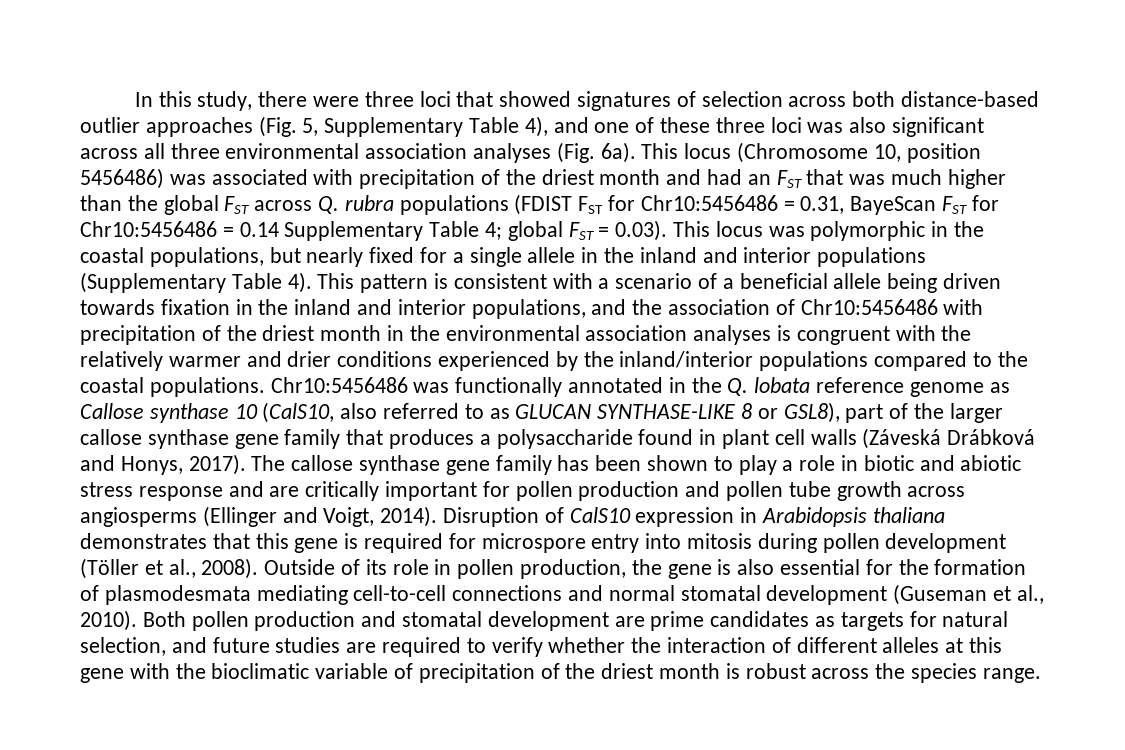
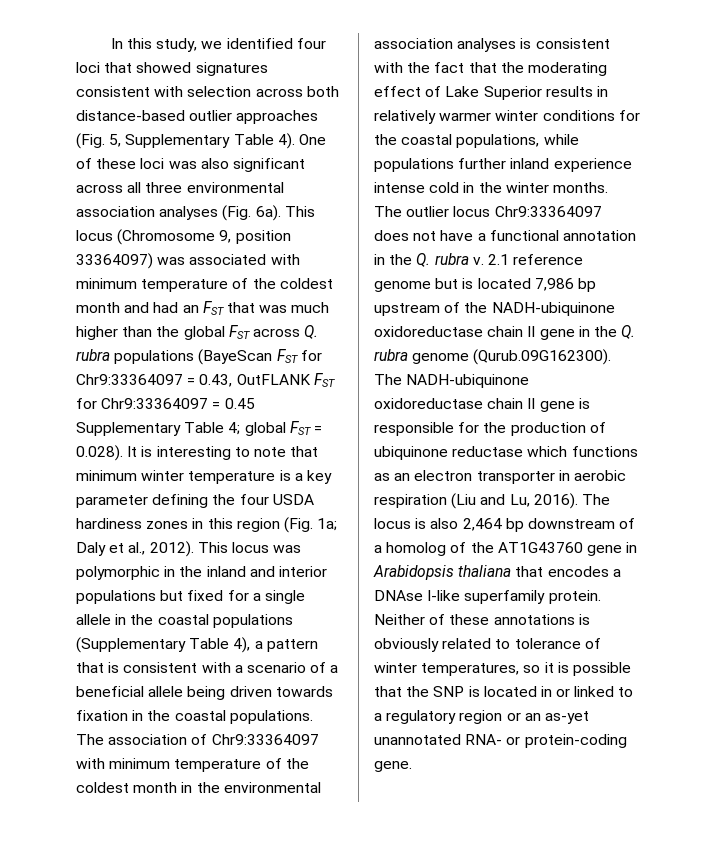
- In this study, there were three loci that showed signatures of selection across both distance-based outlier approaches (Fig. 5, Supplementary Table 4), and one of these three loci was also significant across all three environmental association analyses (Fig. 6a).
+ In this study, we identified four loci that showed signatures consistent with selection across both distance-based outlier approaches (Fig. 5, Supplementary Table 4). One of these loci was also significant across all three environmental association analyses (Fig. 6a).
- This locus (Chromosome 10, position 5456486) was associated with precipitation of the driest month and had an FST that was much higher than the global FST across Q. rubra populations (FDIST FST for Chr10:5456486 = 0.31, BayeScan FST for Chr10:5456486 = 0.14 Supplementary Table 4;
+ This locus (Chromosome 9, position 33364097) was associated with minimum temperature of the coldest month and had an FST that was much higher than the global FST across Q. rubra populations (BayeScan FST for Chr9:33364097 = 0.43, OutFLANK FST for Chr9:33364097 = 0.45 Supplementary Table 4;
- global FST = 0.03). This locus was polymorphic in the coastal populations, but nearly fixed for a single allele in the inland and interior populations (Supplementary Table 4). This pattern is consistent with a scenario of a beneficial allele being driven towards fixation in the inland and interior populations, and the association of Chr10:5456486 with precipitation of the driest month in the environmental association analyses is congruent with the relatively warmer and drier conditions experienced by the inland/interior populations compared to the coastal populations. Chr10:5456486 was functionally annotated in the Q. lobata reference genome as Callose synthase 10 (CalS10, also referred to as GLUCAN SYNTHASE-LIKE 8 or GSL8), part of the larger callose synthase gene family that produces a polysaccharide found in plant cell walls (Záveská Drábková and Honys, 2017). The callose synthase gene family has been shown to play a role in biotic and abiotic stress response and are critically important for pollen production and pollen tube growth across angiosperms (Ellinger and Voigt, 2014). Disruption of CalS10 expression in Arabidopsis thaliana demonstrates that this gene is required for microspore entry into mitosis during pollen development (Töller et al., 2008). Outside of its role in pollen production, the gene is also essential for the formation of plasmodesmata mediating cell-to-cell connections and normal stomatal development (Guseman et al., 2010). Both pollen production and stomatal development are prime candidates as targets for natural selection, and future studies are required to verify whether the interaction of different alleles at this gene with the bioclimatic variable of precipitation of the driest month is robust across the species range.
+ global FST = 0.028). It is interesting to note that minimum winter temperature is a key parameter defining the four USDA hardiness zones in this region (Fig. 1a; Daly et al., 2012). This locus was polymorphic in the inland and interior populations but fixed for a single allele in the coastal populations (Supplementary Table 4), a pattern that is consistent with a scenario of a beneficial allele being driven towards fixation in the coastal populations. The association of Chr9:33364097 with minimum temperature of the coldest month in the environmental association analyses is consistent with the fact that the moderating effect of Lake Superior results in relatively warmer winter conditions for the coastal populations, while populations further inland experience intense cold in the winter months. The outlier locus Chr9:33364097 does not have a functional annotation in the Q. rubra v. 2.1 reference genome but is located 7,986 bp upstream of the NADH-ubiquinone oxidoreductase chain II gene in the Q. rubra genome (Qurub.09G162300). The NADH-ubiquinone oxidoreductase chain II gene is responsible for the production of ubiquinone reductase which functions as an electron transporter in aerobic respiration (Liu and Lu, 2016). The locus is also 2,464 bp downstream of a homolog of the AT1G43760 gene in Arabidopsis thaliana that encodes a DNAse I-like superfamily protein. Neither of these annotations is obviously related to tolerance of winter temperatures, so it is possible that the SNP is located in or linked to a regulatory region or an as-yet unannotated RNA- or protein-coding gene.

